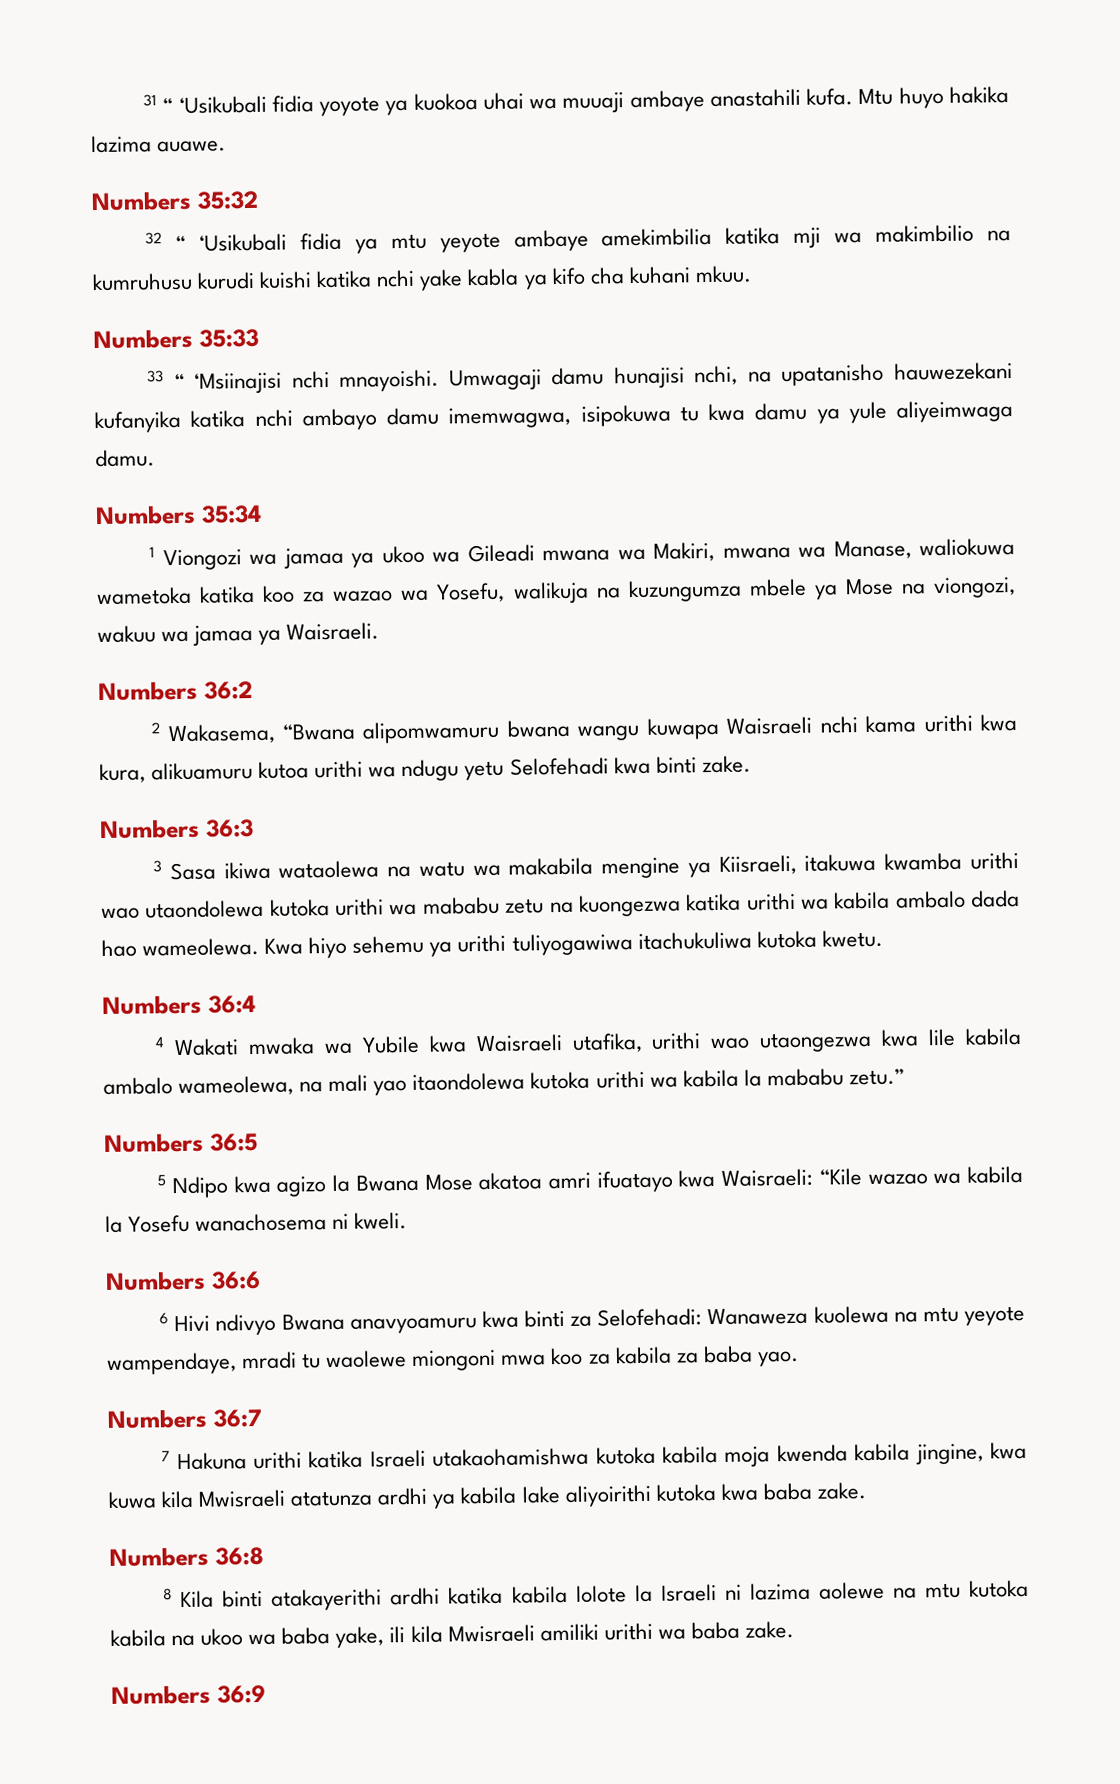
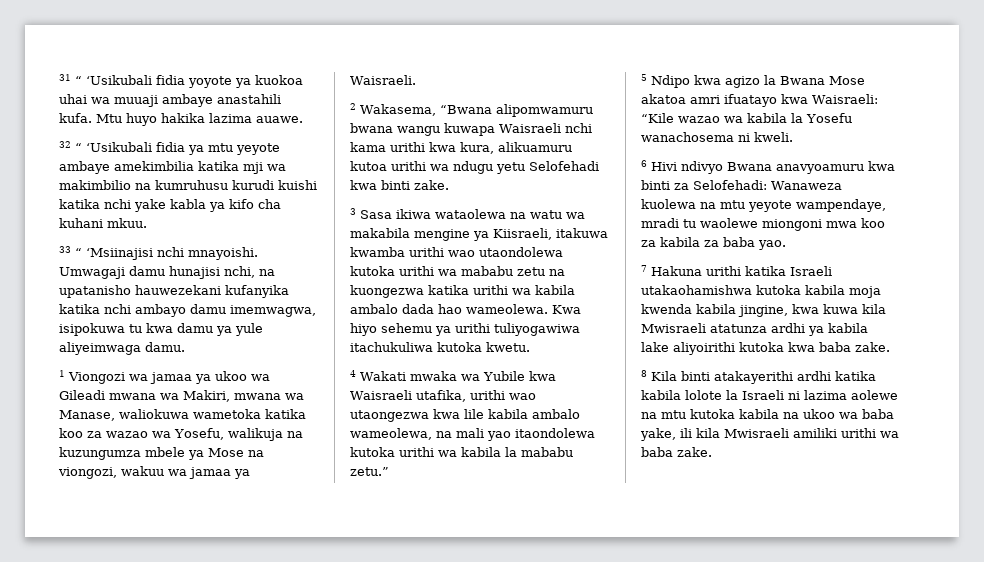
- Numbers 35:32
- Numbers 35:33
- Numbers 35:34
- Numbers 36:2
- Numbers 36:3
- Numbers 36:4
- Numbers 36:5
- Numbers 36:6
- Numbers 36:7
- Numbers 36:8
- Numbers 36:9

